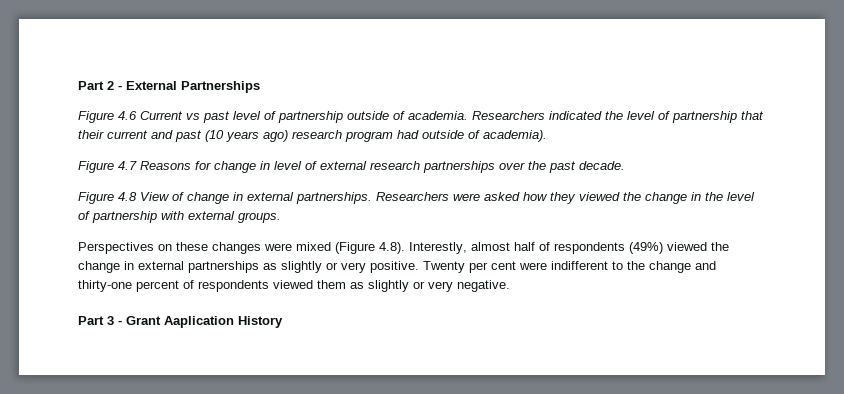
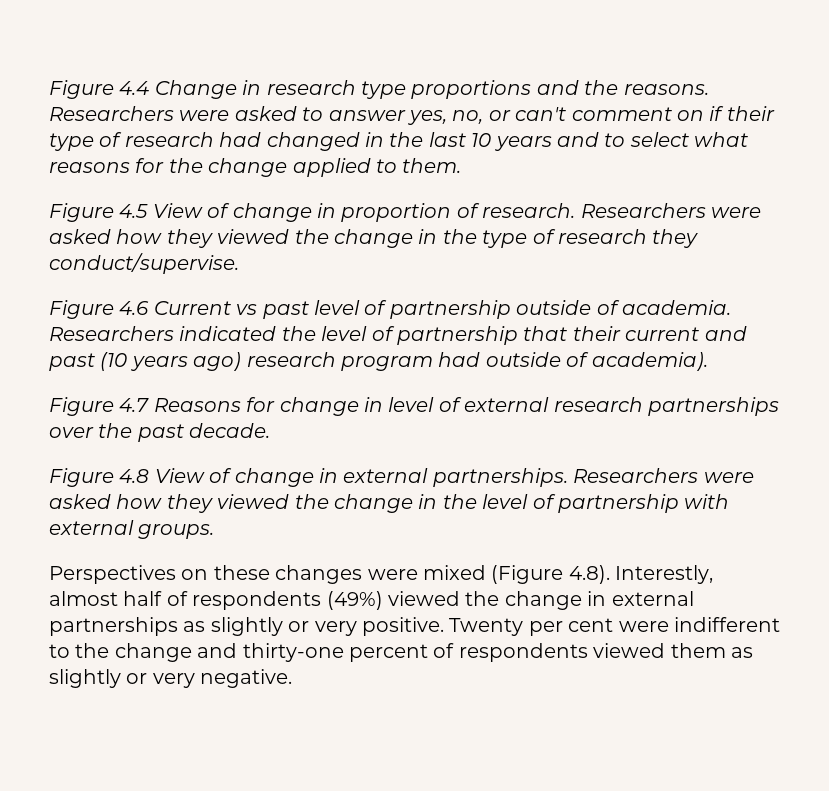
- Part 2 - External Partnerships
+ Figure 4.4 Change in research type proportions and the reasons. Researchers were asked to answer yes, no, or can't comment on if their type of research had changed in the last 10 years and to select what reasons for the change applied to them.
+ Figure 4.5 View of change in proportion of research. Researchers were asked how they viewed the change in the type of research they conduct/supervise.
- Part 3 - Grant Aaplication History

